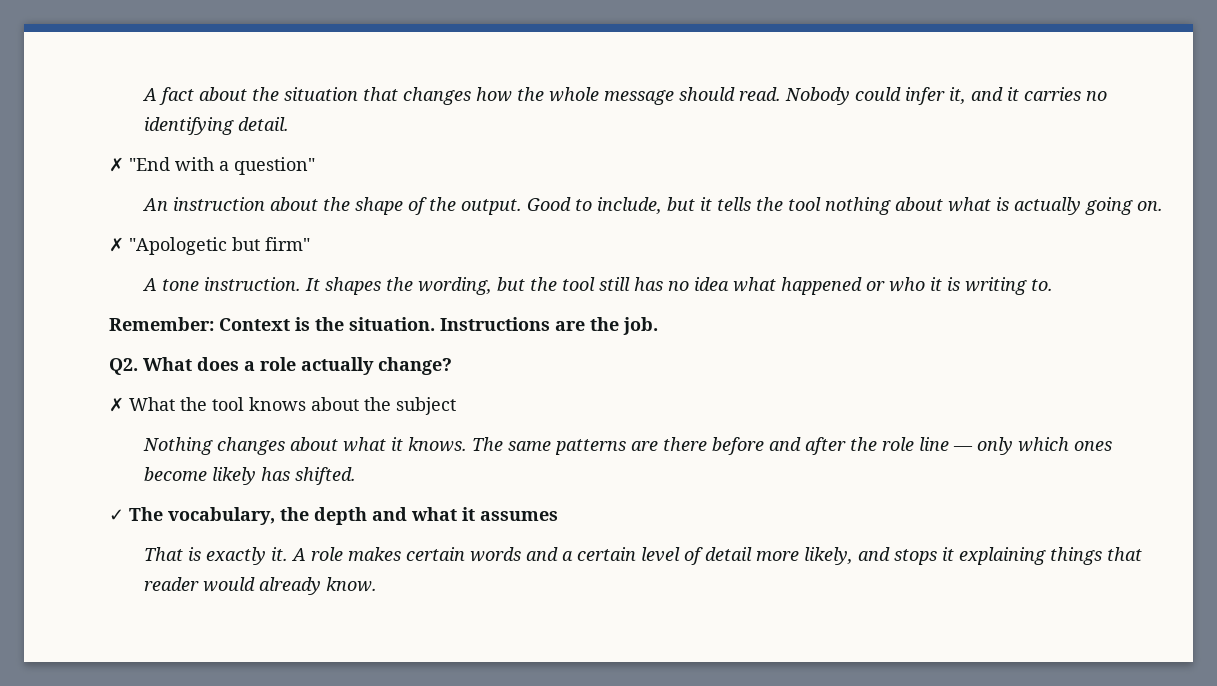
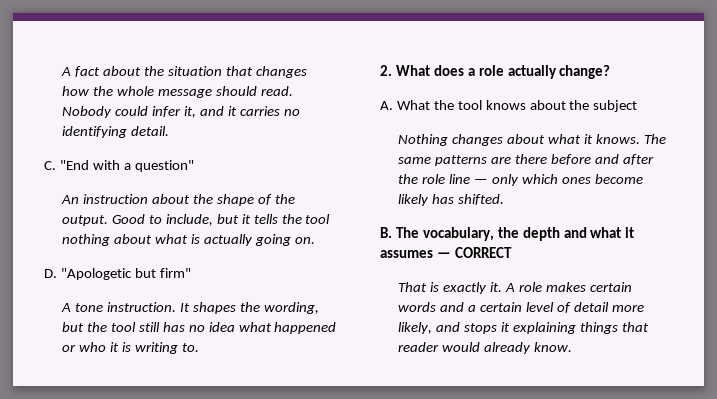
- ✗ "End with a question"
+ C. "End with a question"
- ✗ "Apologetic but firm"
+ D. "Apologetic but firm"
- Remember: Context is the situation. Instructions are the job.
- Q2. What does a role actually change?
+ 2. What does a role actually change?
- ✗ What the tool knows about the subject
+ A. What the tool knows about the subject
- ✓ The vocabulary, the depth and what it assumes
+ B. The vocabulary, the depth and what it assumes — CORRECT

